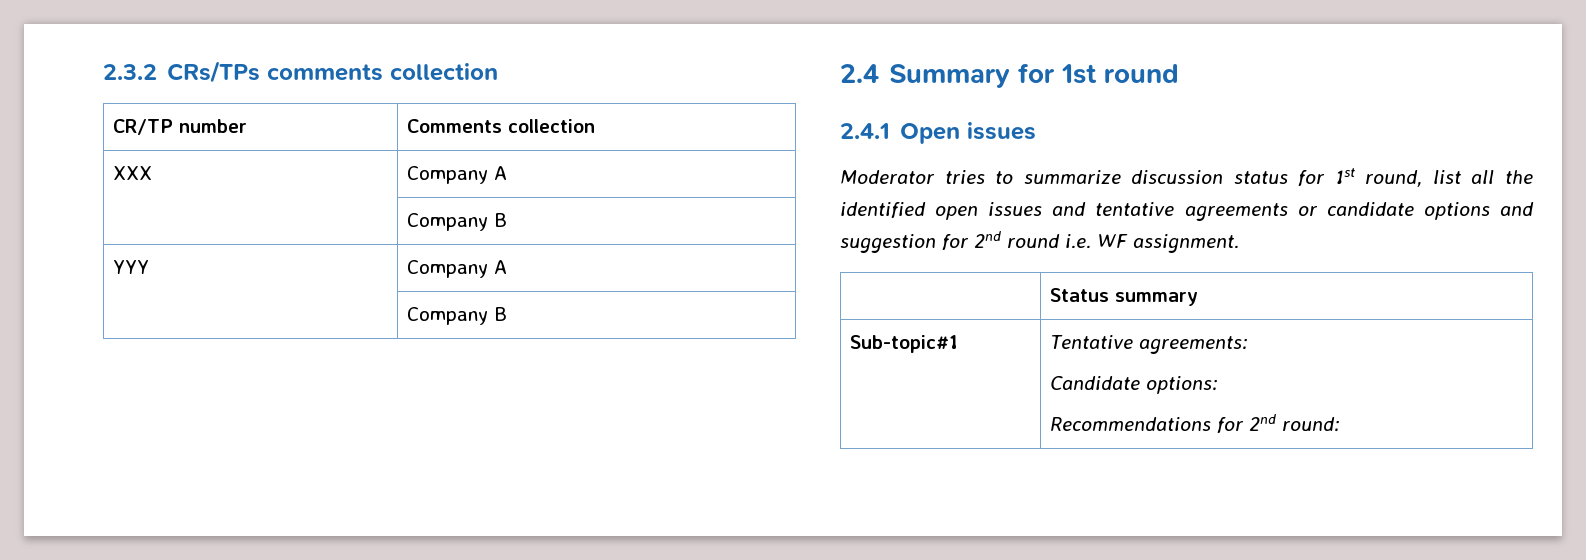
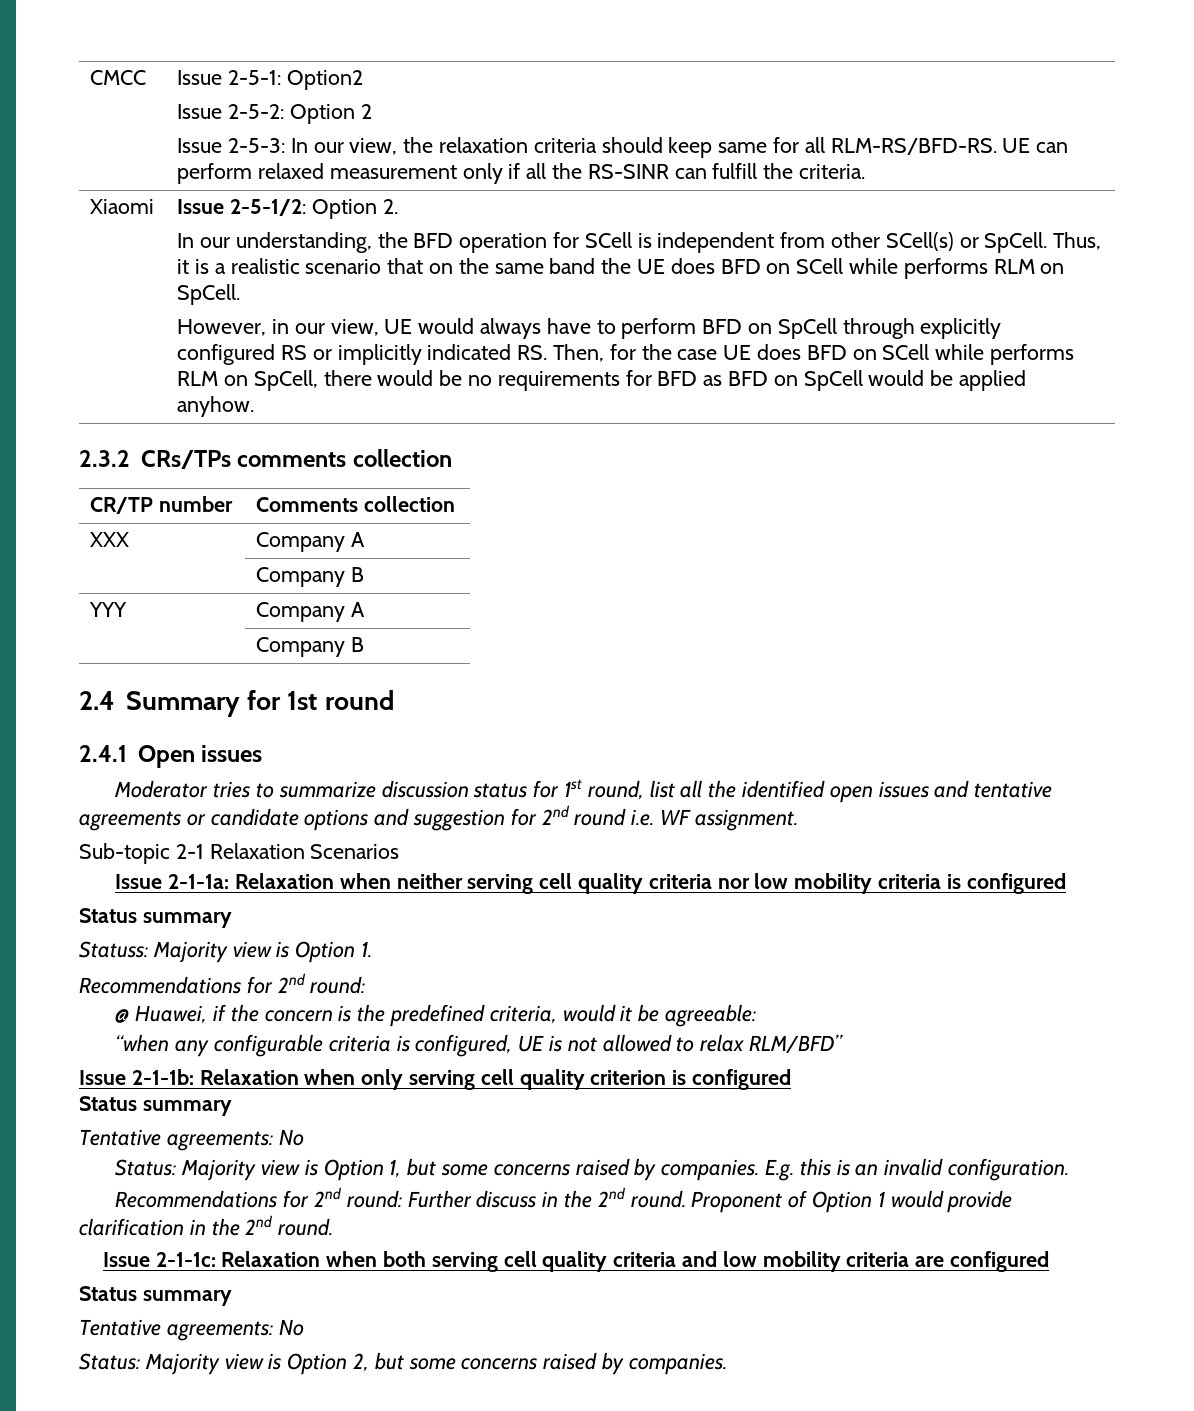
+ CMCC | Issue 2-5-1: Option2
+ Issue 2-5-2: Option 2
+ Issue 2-5-3: In our view, the relaxation criteria should keep same for all RLM-RS/BFD-RS. UE can perform relaxed measurement only if all the RS-SINR can fulfill the criteria.
+ Xiaomi | Issue 2-5-1/2: Option 2.
+ In our understanding, the BFD operation for SCell is independent from other SCell(s) or SpCell. Thus, it is a realistic scenario that on the same band the UE does BFD on SCell while performs RLM on SpCell.
+ However, in our view, UE would always have to perform BFD on SpCell through explicitly configured RS or implicitly indicated RS. Then, for the case UE does BFD on SCell while performs RLM on SpCell, there would be no requirements for BFD as BFD on SpCell would be applied anyhow.
- | Status summary
- Sub-topic#1 | Tentative agreements:
- Candidate options:
+ Sub-topic 2-1 Relaxation Scenarios
+ Issue 2-1-1a: Relaxation when neither serving cell quality criteria nor low mobility criteria is configured
+ Status summary
+ Statuss: Majority view is Option 1.
  Recommendations for 2nd round:
+ @ Huawei, if the concern is the predefined criteria, would it be agreeable:
+ “when any configurable criteria is configured, UE is not allowed to relax RLM/BFD”
+ Issue 2-1-1b: Relaxation when only serving cell quality criterion is configured
+ Status summary
+ Tentative agreements: No
+ Status: Majority view is Option 1, but some concerns raised by companies. E.g. this is an invalid configuration.
+ Recommendations for 2nd round: Further discuss in the 2nd round. Proponent of Option 1 would provide clarification in the 2nd round.
+ Issue 2-1-1c: Relaxation when both serving cell quality criteria and low mobility criteria are configured
+ Status summary
+ Tentative agreements: No
+ Status: Majority view is Option 2, but some concerns raised by companies.

